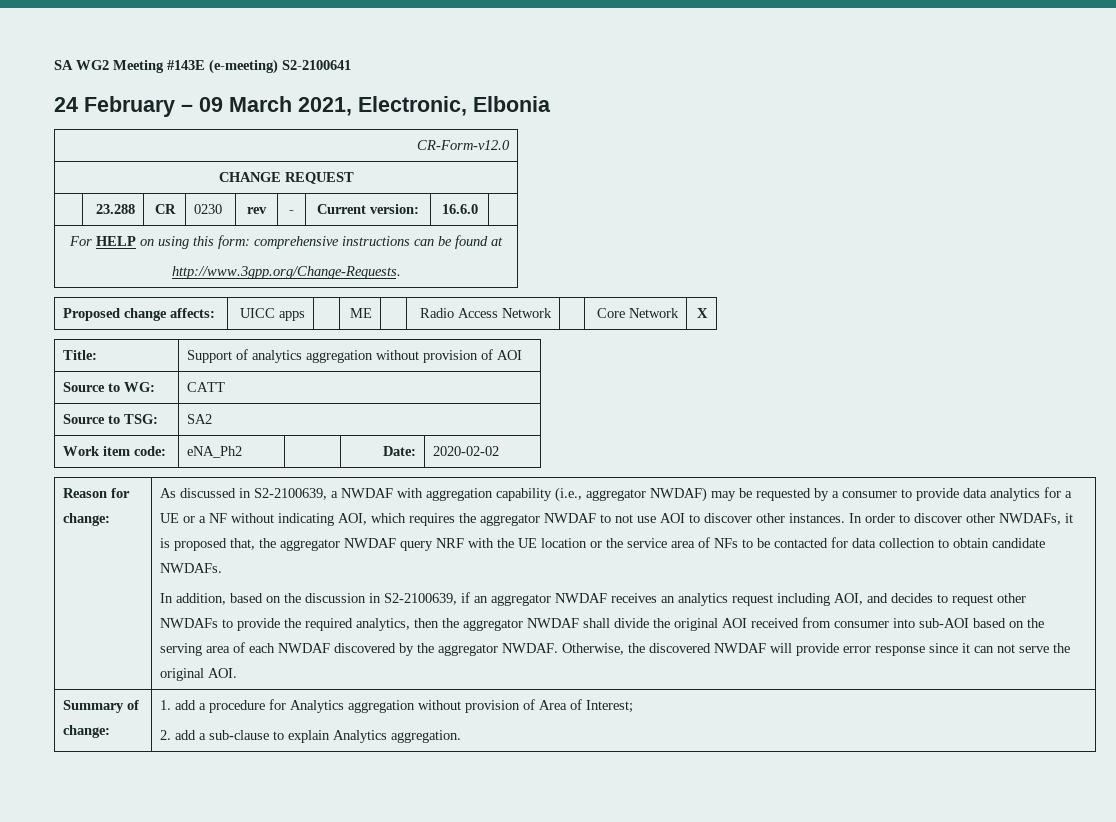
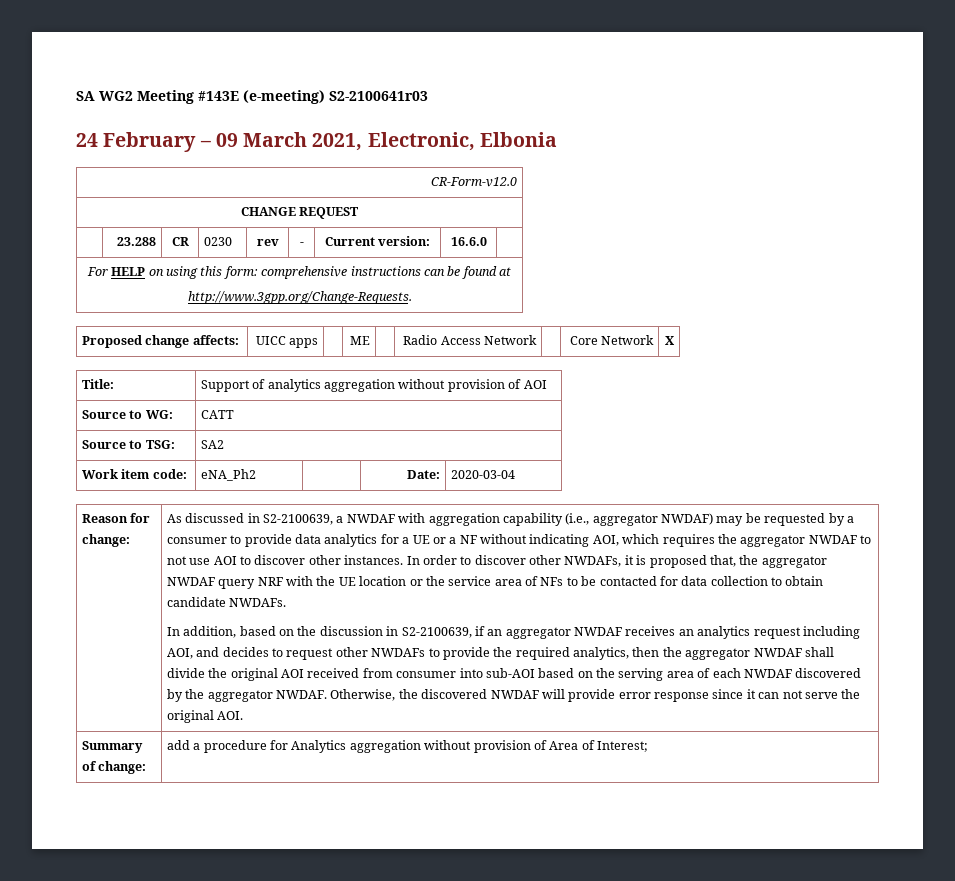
- SA WG2 Meeting #143E (e-meeting) S2-2100641
+ SA WG2 Meeting #143E (e-meeting) S2-2100641r03
- Work item code: | eNA_Ph2 | | Date: | 2020-02-02
+ Work item code: | eNA_Ph2 | | Date: | 2020-03-04
- Summary of change: | 1. add a procedure for Analytics aggregation without provision of Area of Interest;
- 2. add a sub-clause to explain Analytics aggregation.
+ Summary of change: | add a procedure for Analytics aggregation without provision of Area of Interest;

